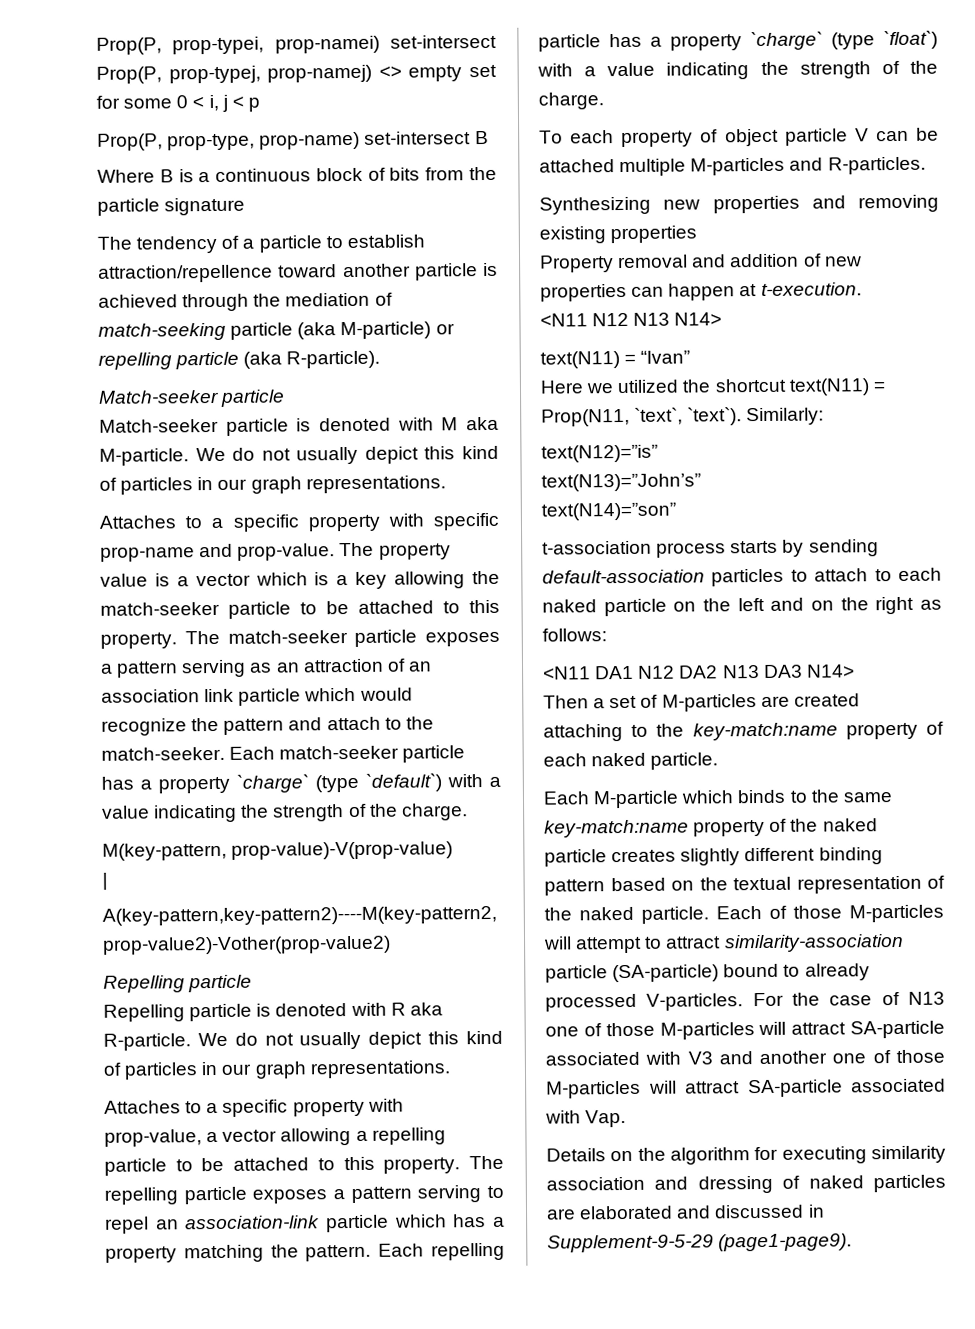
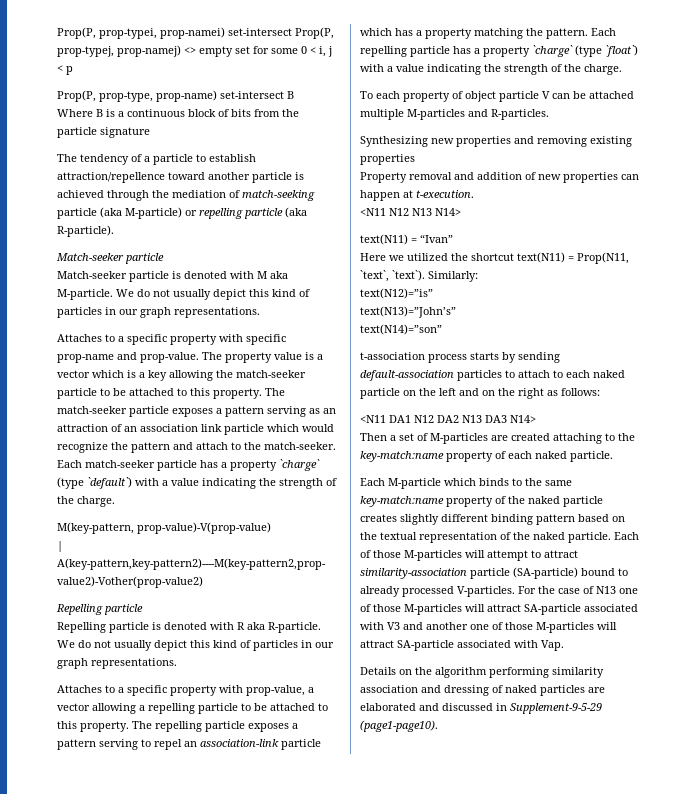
- Details on the algorithm for executing similarity association and dressing of naked particles are elaborated and discussed in Supplement-9-5-29 (page1-page9).
+ Details on the algorithm performing similarity association and dressing of naked particles are elaborated and discussed in Supplement-9-5-29 (page1-page10).

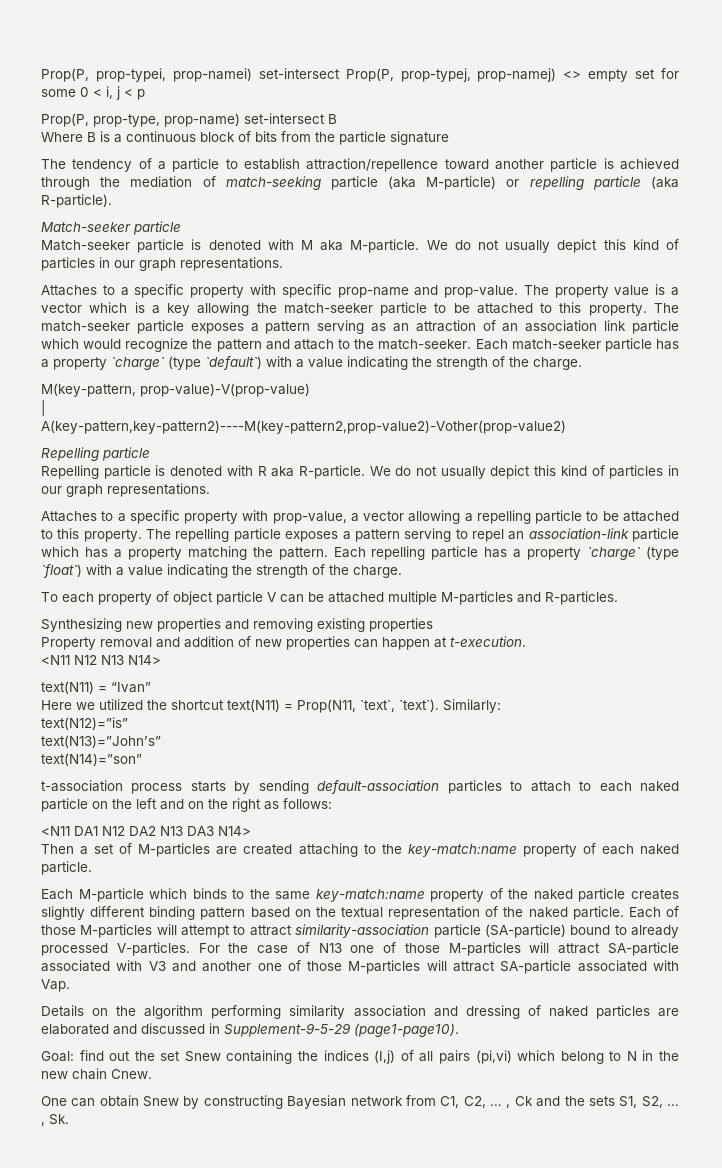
+ Goal: find out the set Snew containing the indices (I,j) of all pairs (pi,vi) which belong to N in the new chain Cnew.
+ One can obtain Snew by constructing Bayesian network from C1, C2, … , Ck and the sets S1, S2, … , Sk.

